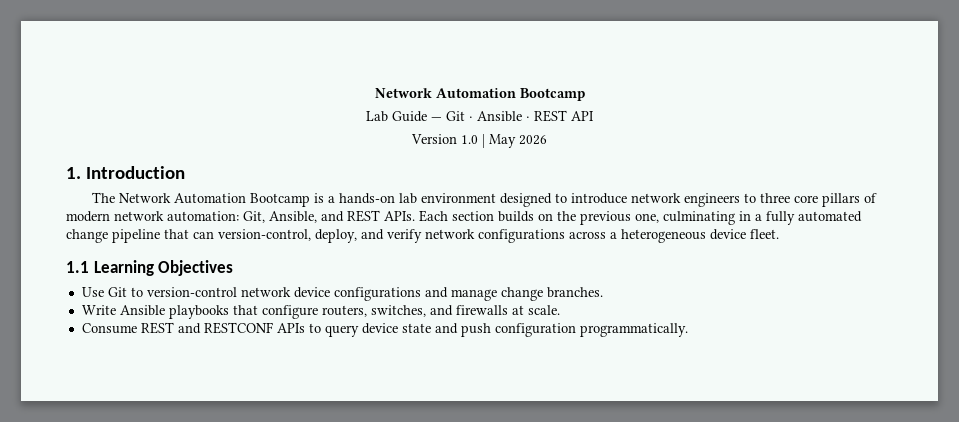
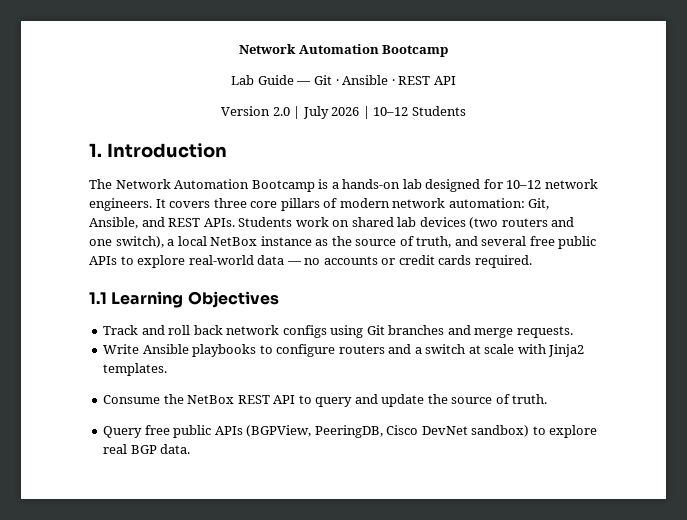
- Version 1.0 | May 2026
+ Version 2.0 | July 2026 | 10–12 Students
- The Network Automation Bootcamp is a hands-on lab environment designed to introduce network engineers to three core pillars of modern network automation: Git, Ansible, and REST APIs.
+ The Network Automation Bootcamp is a hands-on lab designed for 10–12 network engineers. It covers three core pillars of modern network automation: Git, Ansible, and REST APIs.
- Each section builds on the previous one, culminating in a fully automated change pipeline that can version-control, deploy, and verify network configurations across a heterogeneous device fleet.
+ Students work on shared lab devices (two routers and one switch), a local NetBox instance as the source of truth, and several free public APIs to explore real-world data — no accounts or credit cards required.
  1.1 Learning Objectives
- Use Git to version-control network device configurations and manage change branches.
- Write Ansible playbooks that configure routers, switches, and firewalls at scale.
- Consume REST and RESTCONF APIs to query device state and push configuration programmatically.
+ Track and roll back network configs using Git branches and merge requests.
+ Write Ansible playbooks to configure routers and a switch at scale with Jinja2 templates.
+ Consume the NetBox REST API to query and update the source of truth.
+ Query free public APIs (BGPView, PeeringDB, Cisco DevNet sandbox) to explore real BGP data.

